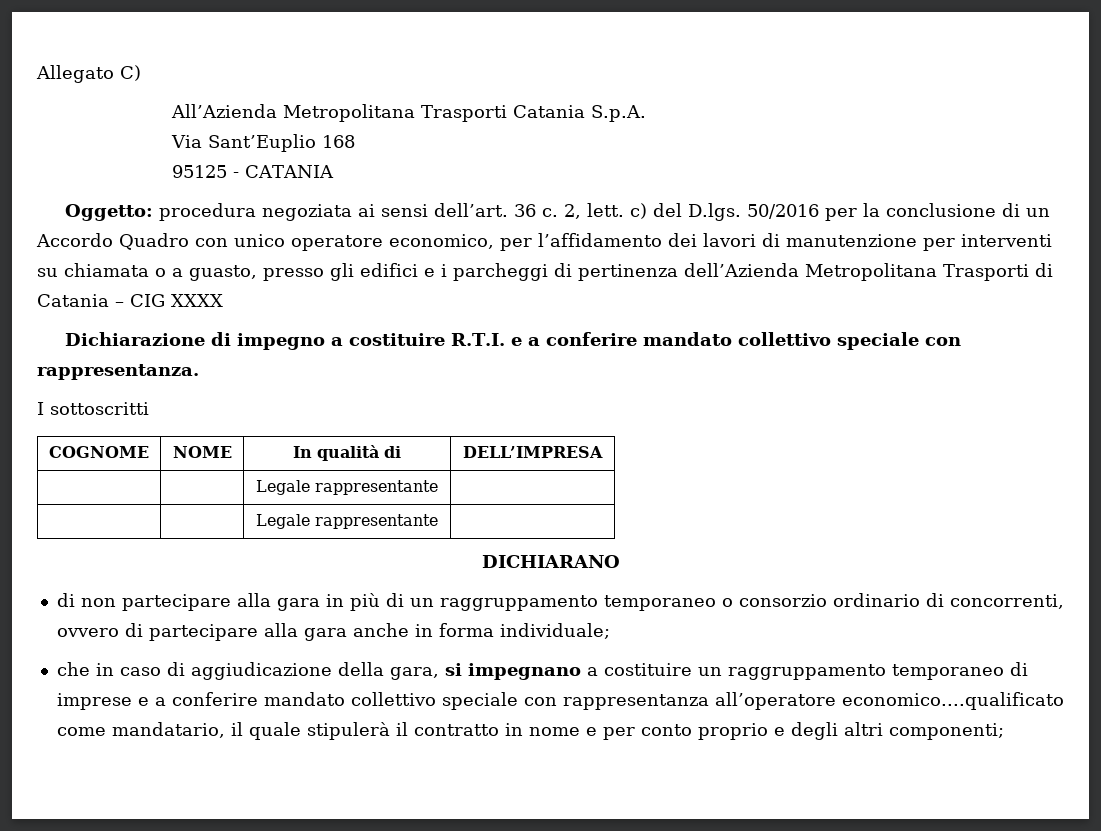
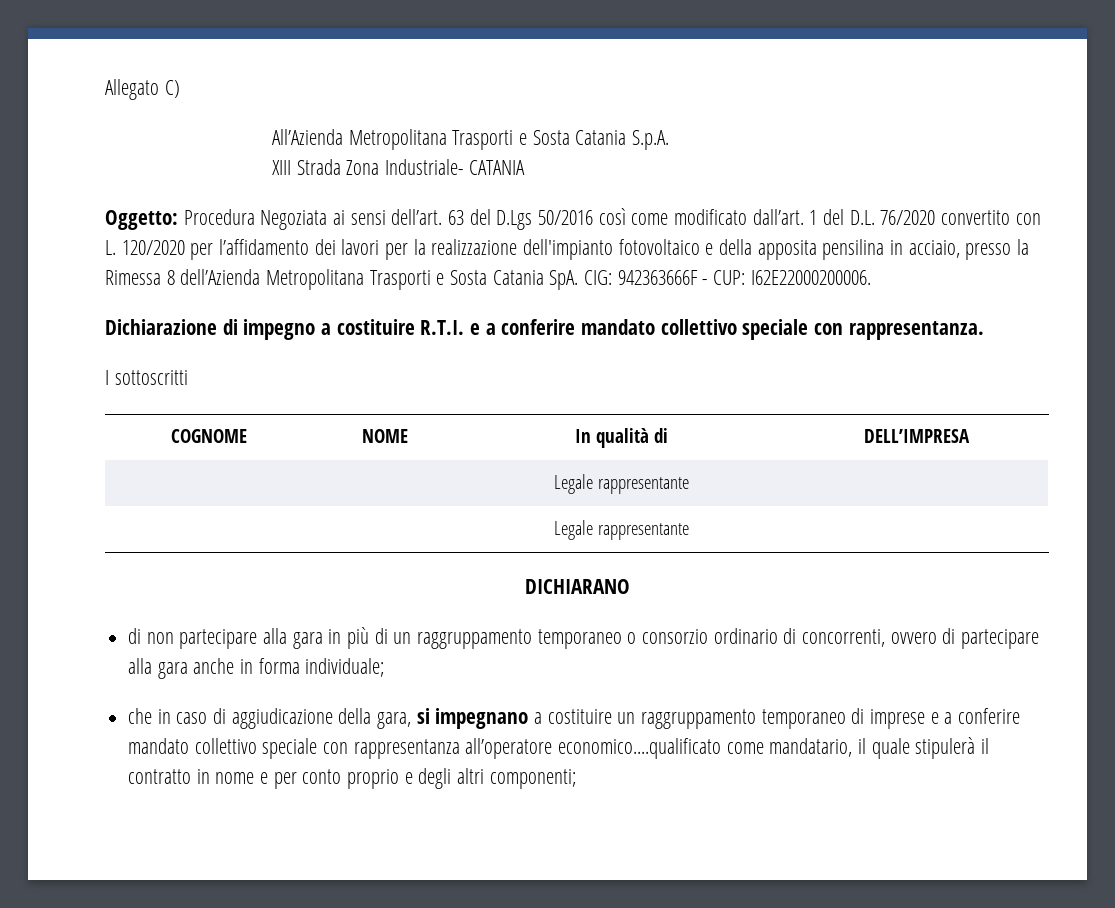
- All’Azienda Metropolitana Trasporti Catania S.p.A.
+ All’Azienda Metropolitana Trasporti e Sosta Catania S.p.A.
- Via Sant’Euplio 168
- 95125 - CATANIA
+ XIII Strada Zona Industriale- CATANIA
- Oggetto: procedura negoziata ai sensi dell’art.
+ Oggetto: Procedura Negoziata ai sensi dell’art.
- 36 c. 2, lett. c) del D.lgs. 50/2016 per la conclusione di un Accordo Quadro con unico operatore economico, per l’affidamento dei lavori di manutenzione per interventi su chiamata o a guasto, presso gli edifici e i parcheggi di pertinenza dell’Azienda Metropolitana Trasporti di Catania – CIG XXXX
+ 63 del D.Lgs 50/2016 così come modificato dall’art. 1 del D.L. 76/2020 convertito con L. 120/2020 per l’affidamento dei lavori per la realizzazione dell'impianto fotovoltaico e della apposita pensilina in acciaio, presso la Rimessa 8 dell’Azienda Metropolitana Trasporti e Sosta Catania SpA. CIG: 942363666F - CUP: I62E22000200006.

